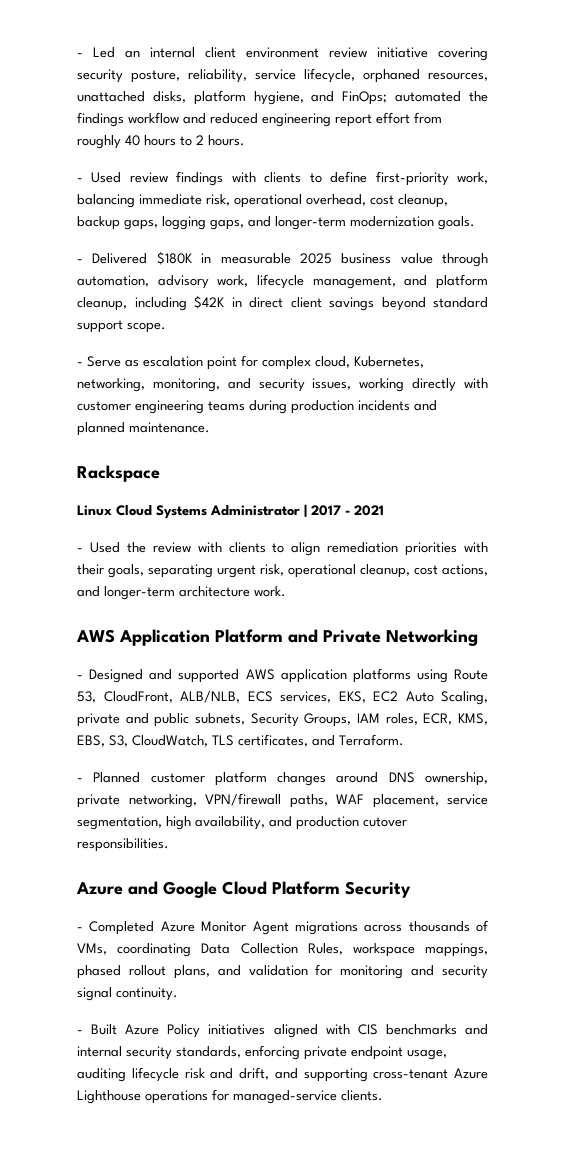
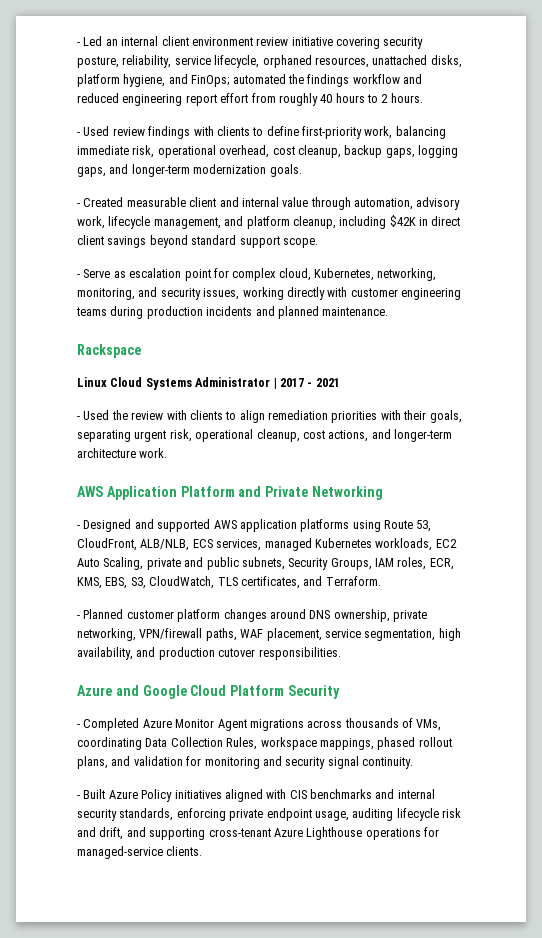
- - Delivered $180K in measurable 2025 business value through automation, advisory work, lifecycle management, and platform cleanup, including $42K in direct client savings beyond standard support scope.
+ - Created measurable client and internal value through automation, advisory work, lifecycle management, and platform cleanup, including $42K in direct client savings beyond standard support scope.
- - Designed and supported AWS application platforms using Route 53, CloudFront, ALB/NLB, ECS services, EKS, EC2 Auto Scaling, private and public subnets, Security Groups, IAM roles, ECR, KMS, EBS, S3, CloudWatch, TLS certificates, and Terraform.
+ - Designed and supported AWS application platforms using Route 53, CloudFront, ALB/NLB, ECS services, managed Kubernetes workloads, EC2 Auto Scaling, private and public subnets, Security Groups, IAM roles, ECR, KMS, EBS, S3, CloudWatch, TLS certificates, and Terraform.

